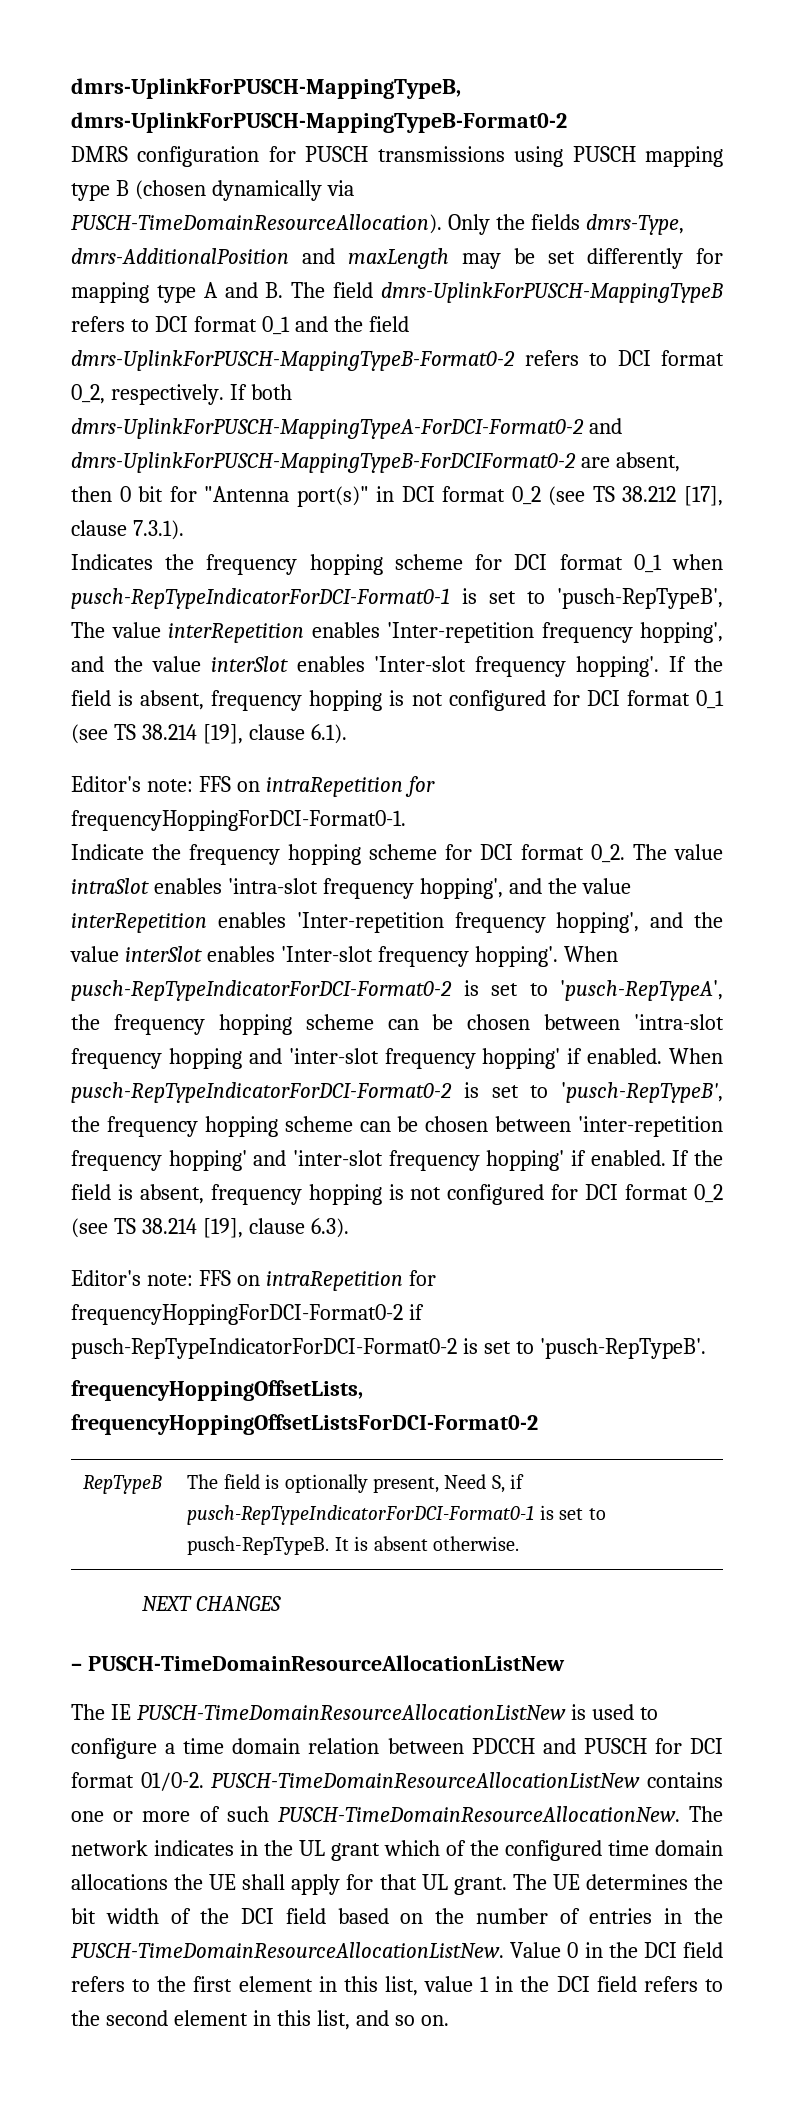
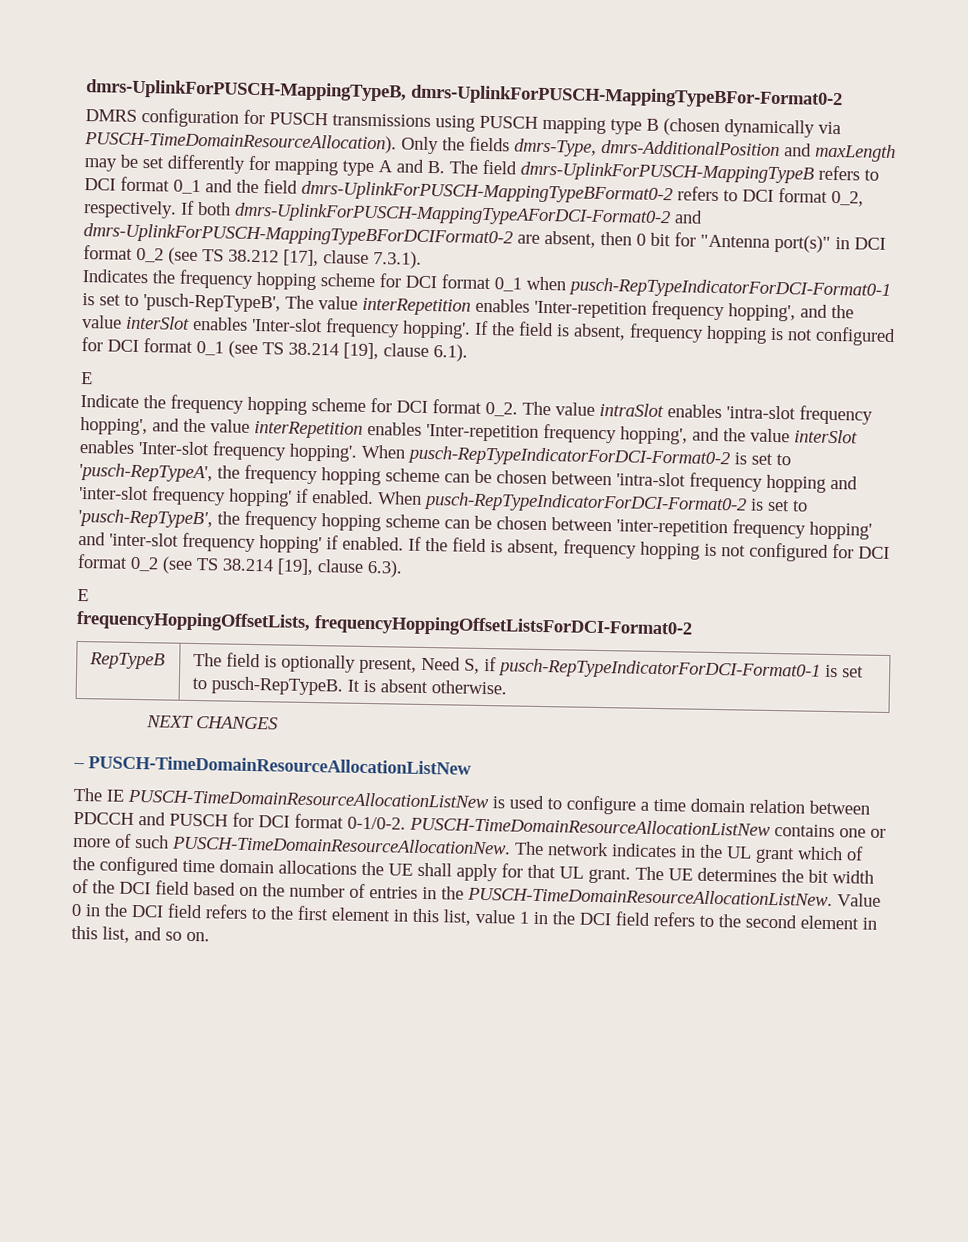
- dmrs-UplinkForPUSCH-MappingTypeB, dmrs-UplinkForPUSCH-MappingTypeB-Format0-2
+ dmrs-UplinkForPUSCH-MappingTypeB, dmrs-UplinkForPUSCH-MappingTypeBFor-Format0-2
- Only the fields dmrs-Type, dmrs-AdditionalPosition and maxLength may be set differently for mapping type A and B. The field dmrs-UplinkForPUSCH-MappingTypeB refers to DCI format 0_1 and the field dmrs-UplinkForPUSCH-MappingTypeB-Format0-2 refers to DCI format 0_2, respectively.
+ Only the fields dmrs-Type, dmrs-AdditionalPosition and maxLength may be set differently for mapping type A and B. The field dmrs-UplinkForPUSCH-MappingTypeB refers to DCI format 0_1 and the field dmrs-UplinkForPUSCH-MappingTypeBFormat0-2 refers to DCI format 0_2, respectively.
- If both dmrs-UplinkForPUSCH-MappingTypeA-ForDCI-Format0-2 and dmrs-UplinkForPUSCH-MappingTypeB-ForDCIFormat0-2 are absent, then 0 bit for "Antenna port(s)" in DCI format 0_2 (see TS 38.212 [17], clause 7.3.1).
+ If both dmrs-UplinkForPUSCH-MappingTypeAForDCI-Format0-2 and dmrs-UplinkForPUSCH-MappingTypeBForDCIFormat0-2 are absent, then 0 bit for "Antenna port(s)" in DCI format 0_2 (see TS 38.212 [17], clause 7.3.1).
  If the field is absent, frequency hopping is not configured for DCI format 0_1 (see TS 38.214 [19], clause 6.1).
- Editor's note: FFS on intraRepetition for frequencyHoppingForDCI-Format0-1.
+ E
  If the field is absent, frequency hopping is not configured for DCI format 0_2 (see TS 38.214 [19], clause 6.3).
- Editor's note: FFS on intraRepetition for frequencyHoppingForDCI-Format0-2 if pusch-RepTypeIndicatorForDCI-Format0-2 is set to 'pusch-RepTypeB'.
+ E
- The IE PUSCH-TimeDomainResourceAllocationListNew is used to configure a time domain relation between PDCCH and PUSCH for DCI format 01/0-2.
+ The IE PUSCH-TimeDomainResourceAllocationListNew is used to configure a time domain relation between PDCCH and PUSCH for DCI format 0-1/0-2.

